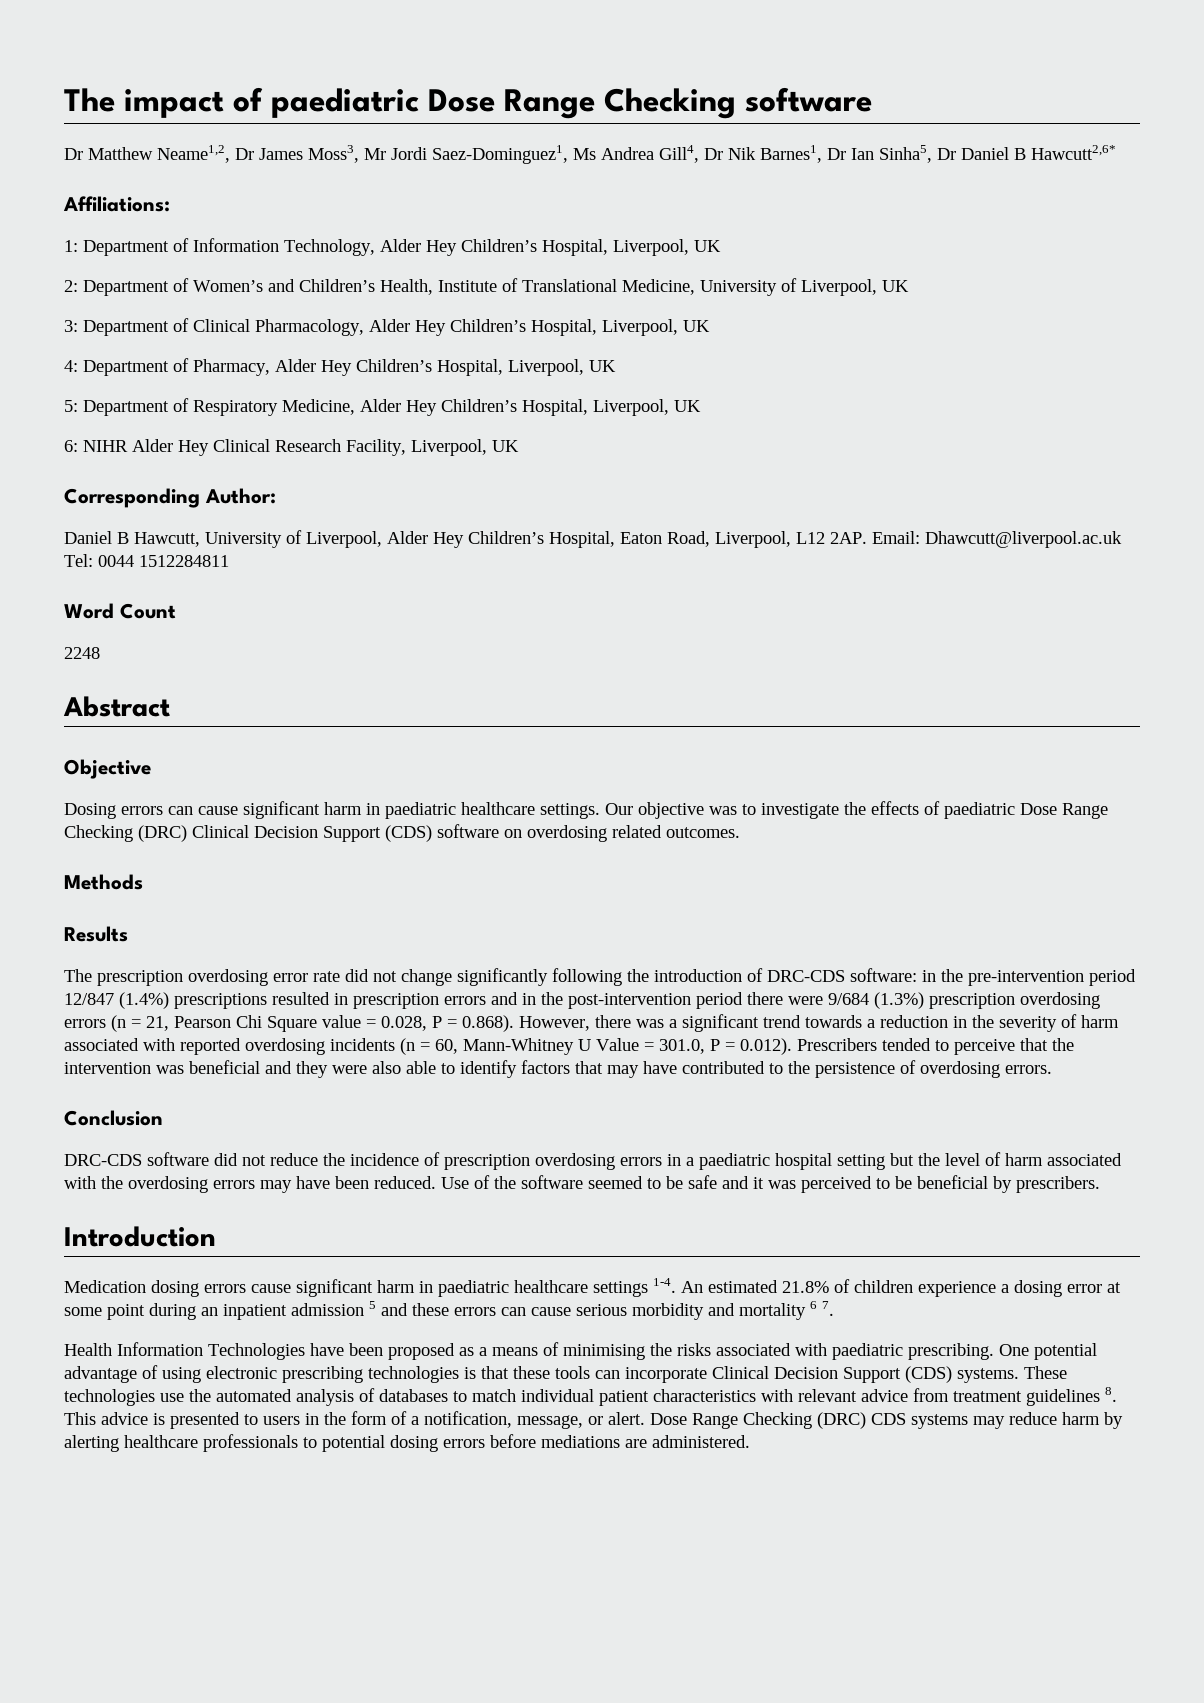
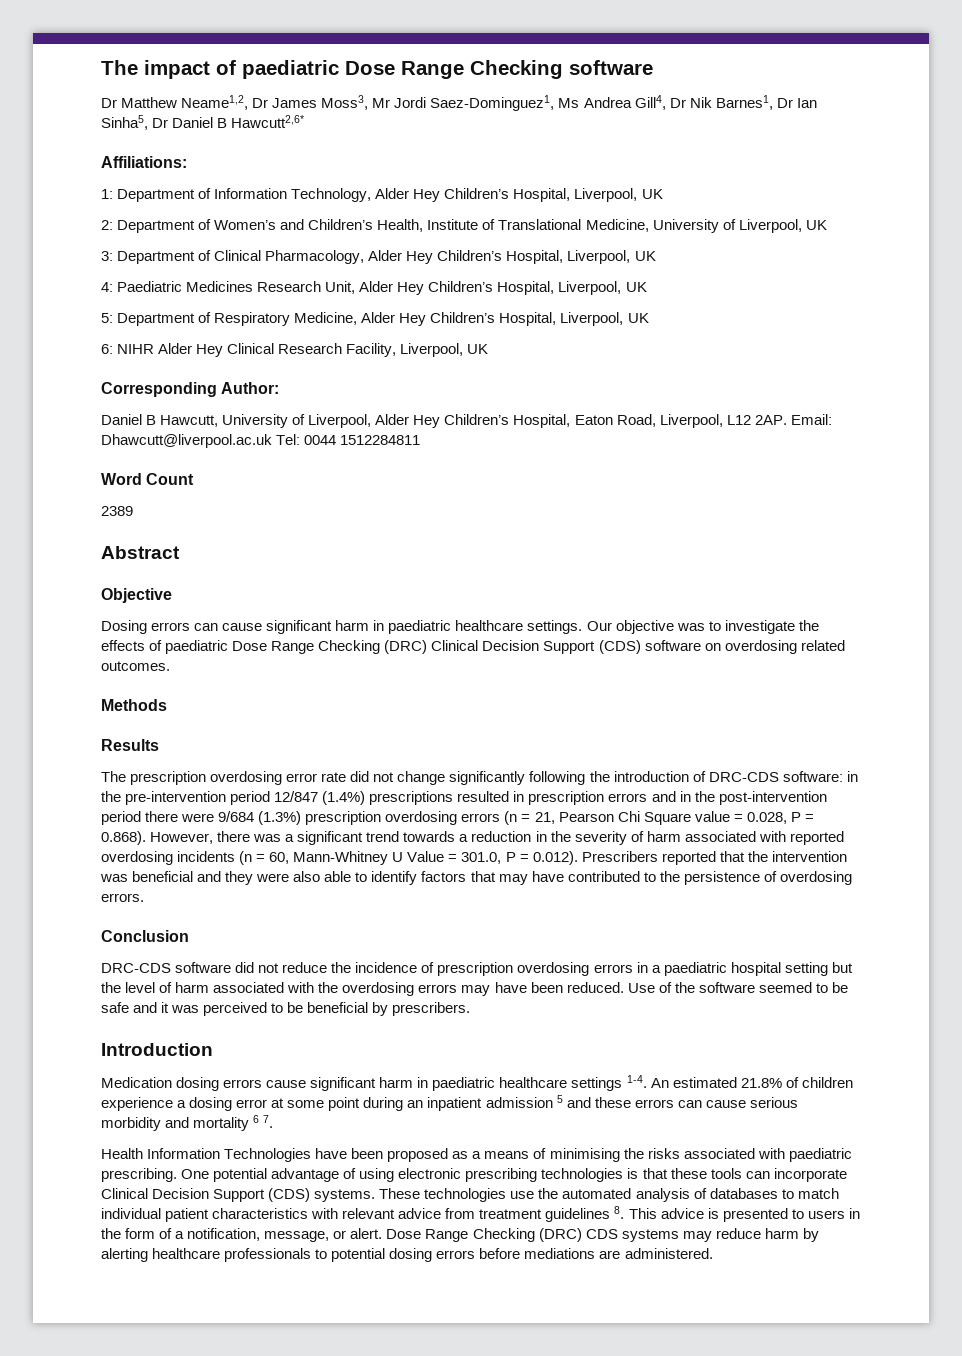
- 4: Department of Pharmacy, Alder Hey Children’s Hospital, Liverpool, UK
+ 4: Paediatric Medicines Research Unit, Alder Hey Children’s Hospital, Liverpool, UK
- 2248
+ 2389
- in the pre-intervention period 12/847 (1.4%) prescriptions resulted in prescription errors and in the post-intervention period there were 9/684 (1.3%) prescription overdosing errors (n = 21, Pearson Chi Square value = 0.028, P = 0.868). However, there was a significant trend towards a reduction in the severity of harm associated with reported overdosing incidents (n = 60, Mann-Whitney U Value = 301.0, P = 0.012). Prescribers tended to perceive that the intervention was beneficial and they were also able to identify factors that may have contributed to the persistence of overdosing errors.
+ in the pre-intervention period 12/847 (1.4%) prescriptions resulted in prescription errors and in the post-intervention period there were 9/684 (1.3%) prescription overdosing errors (n = 21, Pearson Chi Square value = 0.028, P = 0.868). However, there was a significant trend towards a reduction in the severity of harm associated with reported overdosing incidents (n = 60, Mann-Whitney U Value = 301.0, P = 0.012). Prescribers reported that the intervention was beneficial and they were also able to identify factors that may have contributed to the persistence of overdosing errors.

